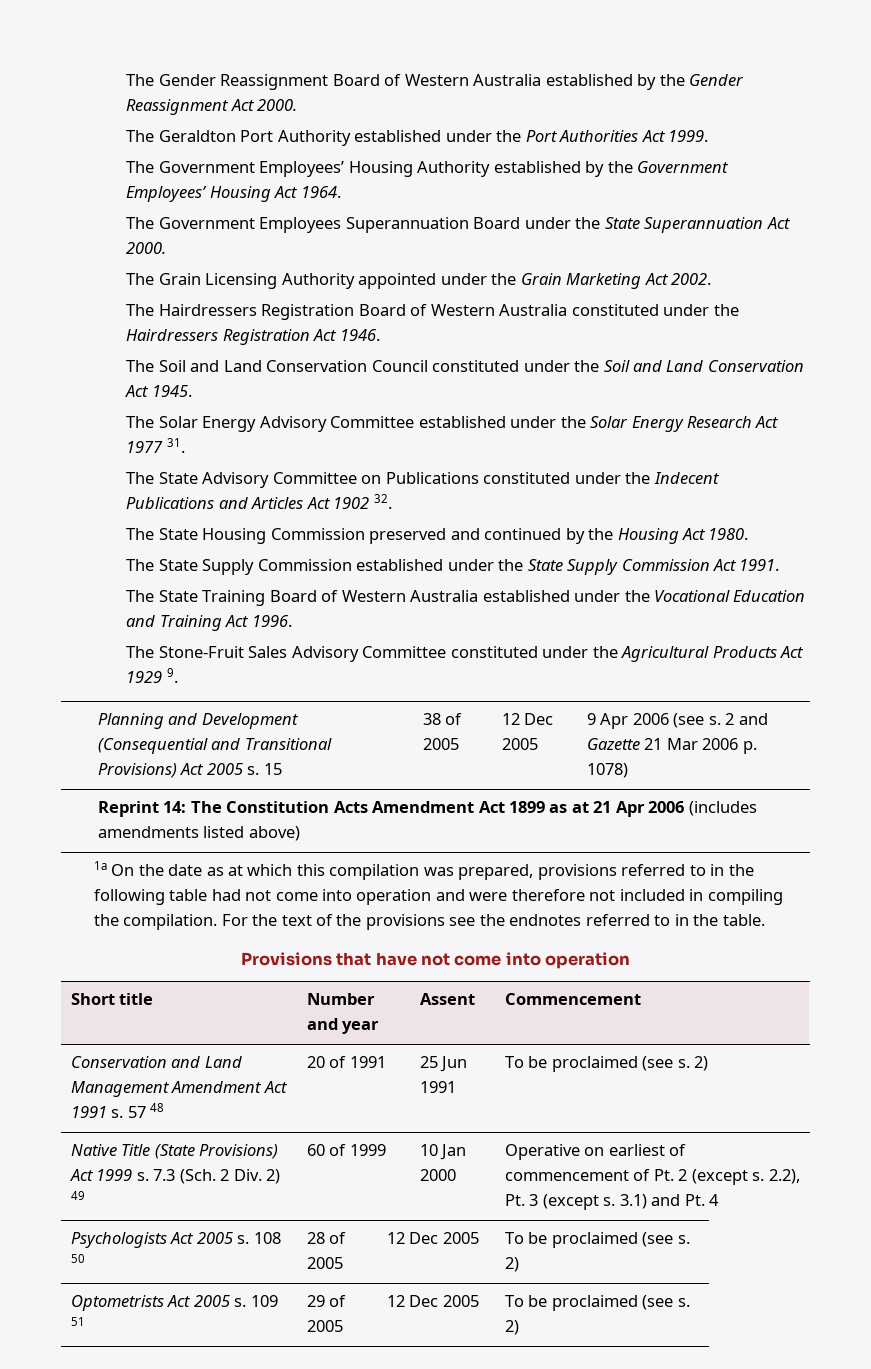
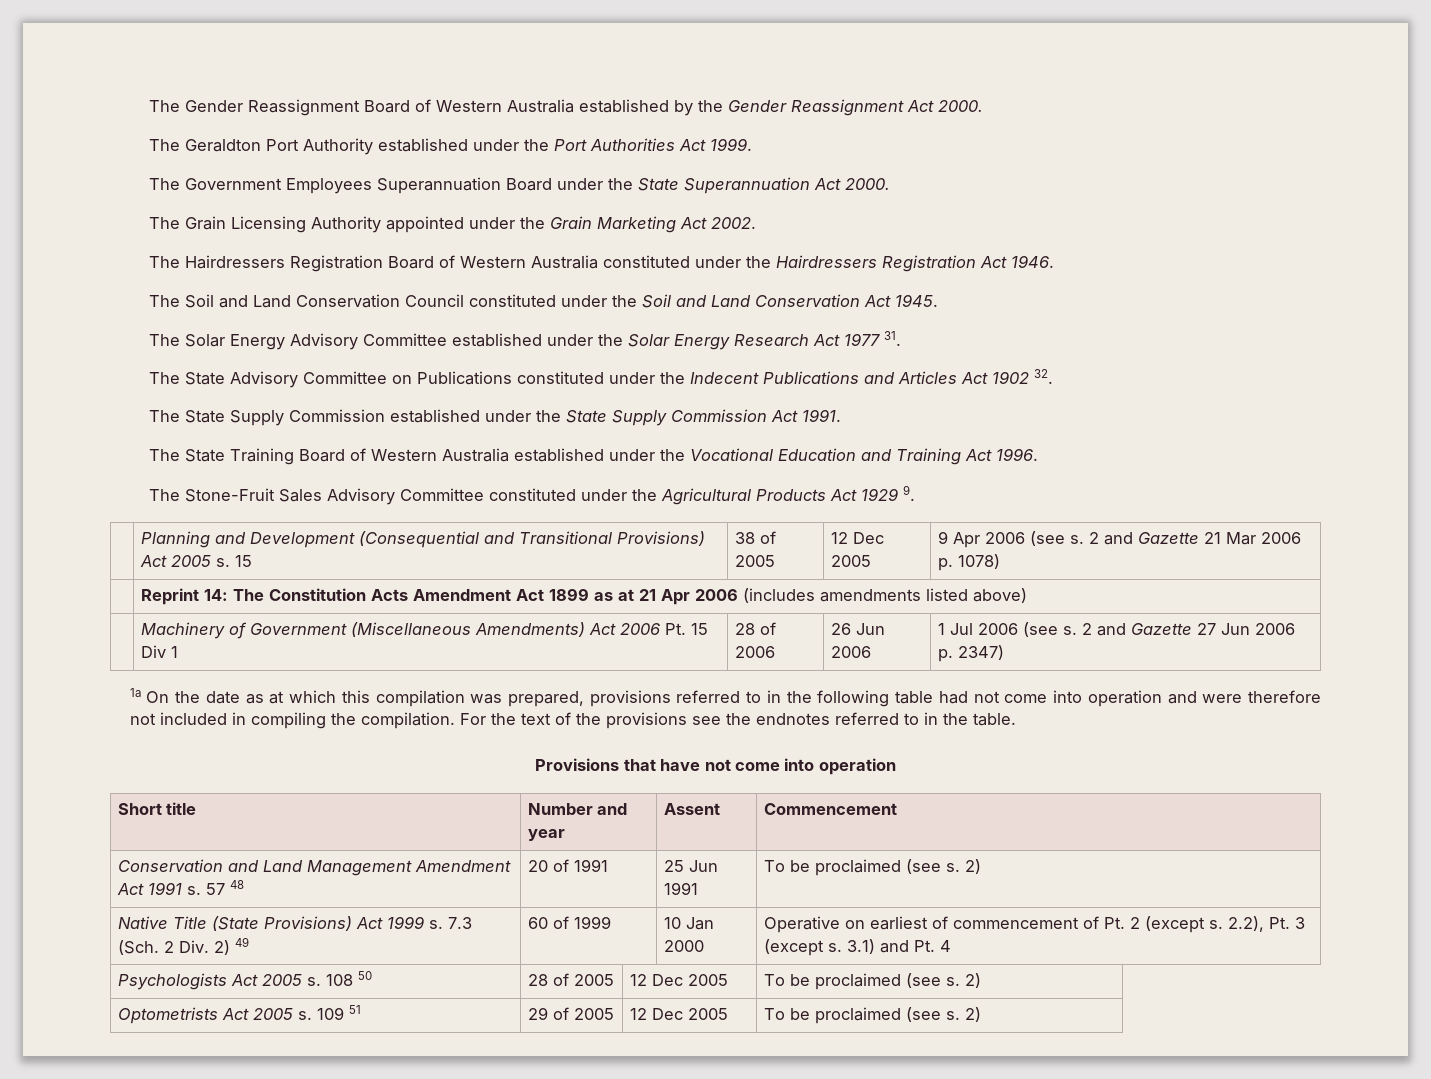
- The Government Employees’ Housing Authority established by the Government Employees’ Housing Act 1964.
- The State Housing Commission preserved and continued by the Housing Act 1980.
+ | Machinery of Government (Miscellaneous Amendments) Act 2006 Pt. 15 Div 1 | 28 of 2006 | 26 Jun 2006 | 1 Jul 2006 (see s. 2 and Gazette 27 Jun 2006 p. 2347)

